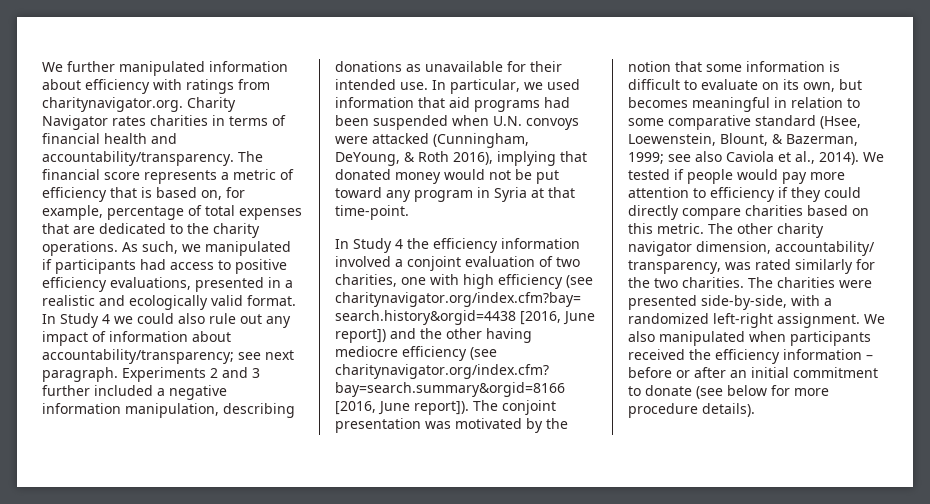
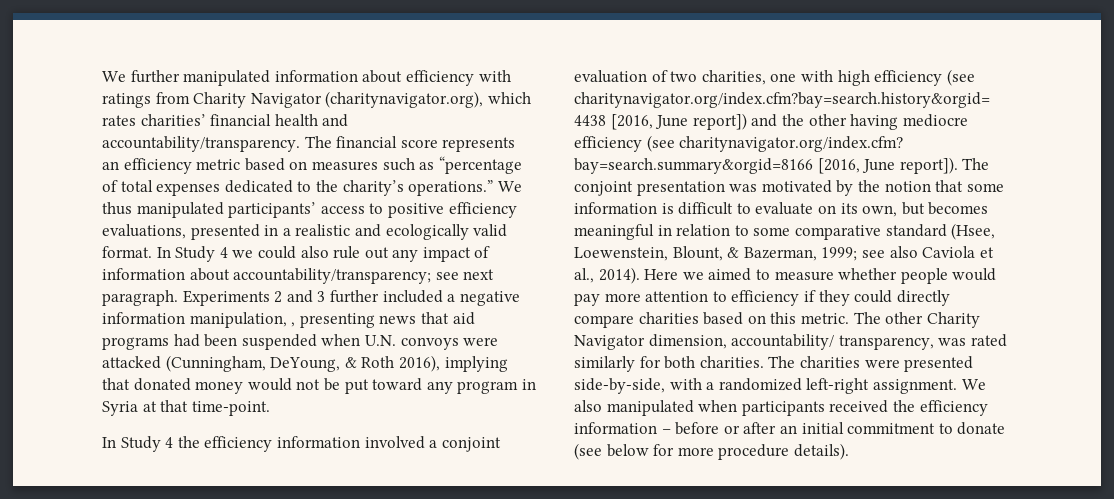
- We further manipulated information about efficiency with ratings from charitynavigator.org. Charity Navigator rates charities in terms of financial health and accountability/transparency.
+ We further manipulated information about efficiency with ratings from Charity Navigator (charitynavigator.org), which rates charities’ financial health and accountability/transparency.
- The financial score represents a metric of efficiency that is based on, for example, percentage of total expenses that are dedicated to the charity operations. As such, we manipulated if participants had access to positive efficiency evaluations, presented in a realistic and ecologically valid format.
+ The financial score represents an efficiency metric based on measures such as “percentage of total expenses dedicated to the charity’s operations.” We thus manipulated participants’ access to positive efficiency evaluations, presented in a realistic and ecologically valid format.
- Experiments 2 and 3 further included a negative information manipulation, describing donations as unavailable for their intended use. In particular, we used information that aid programs had been suspended when U.N. convoys were attacked (Cunningham, DeYoung, & Roth 2016), implying that donated money would not be put toward any program in Syria at that time-point.
+ Experiments 2 and 3 further included a negative information manipulation, , presenting news that aid programs had been suspended when U.N. convoys were attacked (Cunningham, DeYoung, & Roth 2016), implying that donated money would not be put toward any program in Syria at that time-point.
- We tested if people would pay more attention to efficiency if they could directly compare charities based on this metric.
+ Here we aimed to measure whether people would pay more attention to efficiency if they could directly compare charities based on this metric.
- The other charity navigator dimension, accountability/ transparency, was rated similarly for the two charities.
+ The other Charity Navigator dimension, accountability/ transparency, was rated similarly for both charities.

